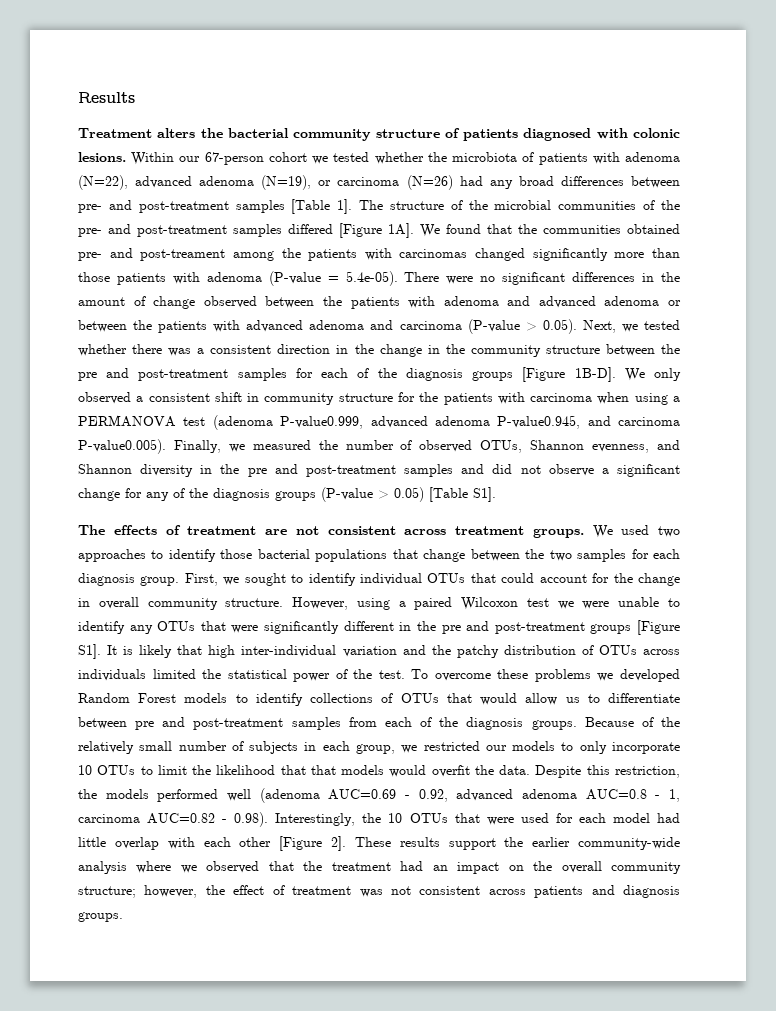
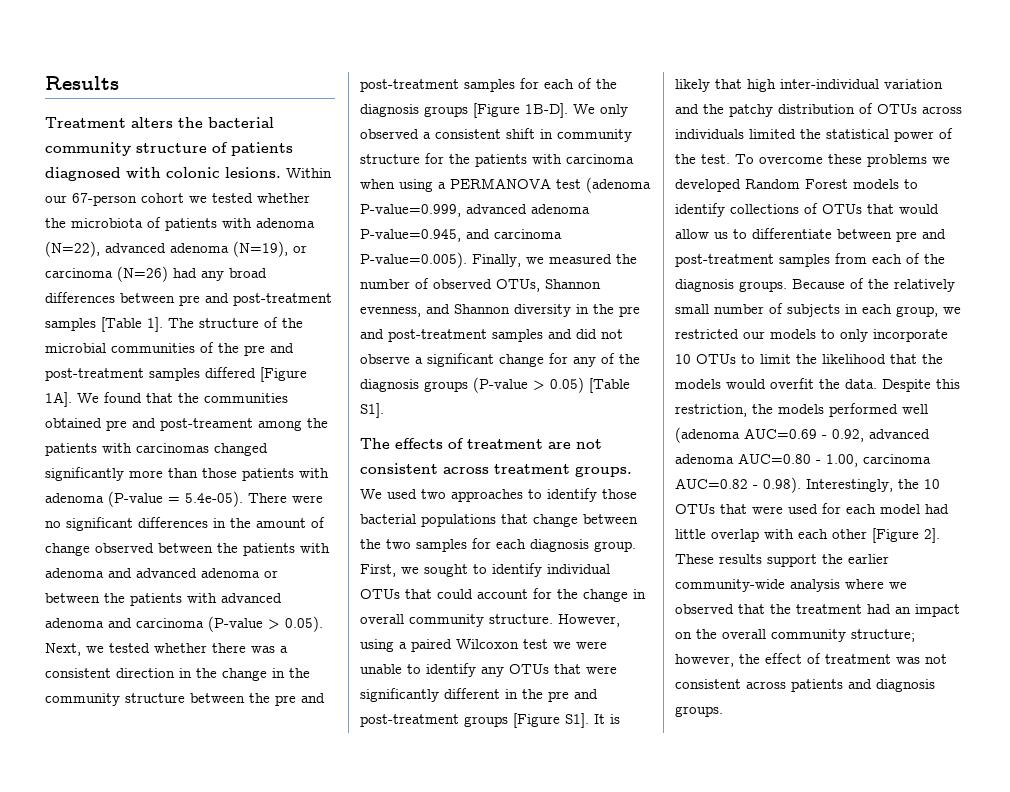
- Within our 67-person cohort we tested whether the microbiota of patients with adenoma (N=22), advanced adenoma (N=19), or carcinoma (N=26) had any broad differences between pre- and post-treatment samples [Table 1].
+ Within our 67-person cohort we tested whether the microbiota of patients with adenoma (N=22), advanced adenoma (N=19), or carcinoma (N=26) had any broad differences between pre and post-treatment samples [Table 1].
- The structure of the microbial communities of the pre- and post-treatment samples differed [Figure 1A].
+ The structure of the microbial communities of the pre and post-treatment samples differed [Figure 1A].
- We found that the communities obtained pre- and post-treament among the patients with carcinomas changed significantly more than those patients with adenoma (P-value = 5.4e-05). There were no significant differences in the amount of change observed between the patients with adenoma and advanced adenoma or between the patients with advanced adenoma and carcinoma (P-value > 0.05). Next, we tested whether there was a consistent direction in the change in the community structure between the pre and post-treatment samples for each of the diagnosis groups [Figure 1B-D].
+ We found that the communities obtained pre and post-treament among the patients with carcinomas changed significantly more than those patients with adenoma (P-value = 5.4e-05). There were no significant differences in the amount of change observed between the patients with adenoma and advanced adenoma or between the patients with advanced adenoma and carcinoma (P-value > 0.05). Next, we tested whether there was a consistent direction in the change in the community structure between the pre and post-treatment samples for each of the diagnosis groups [Figure 1B-D].
- We only observed a consistent shift in community structure for the patients with carcinoma when using a PERMANOVA test (adenoma P-value0.999, advanced adenoma P-value0.945, and carcinoma P-value0.005). Finally, we measured the number of observed OTUs, Shannon evenness, and Shannon diversity in the pre and post-treatment samples and did not observe a significant change for any of the diagnosis groups (P-value > 0.05) [Table S1].
+ We only observed a consistent shift in community structure for the patients with carcinoma when using a PERMANOVA test (adenoma P-value=0.999, advanced adenoma P-value=0.945, and carcinoma P-value=0.005). Finally, we measured the number of observed OTUs, Shannon evenness, and Shannon diversity in the pre and post-treatment samples and did not observe a significant change for any of the diagnosis groups (P-value > 0.05) [Table S1].
- Because of the relatively small number of subjects in each group, we restricted our models to only incorporate 10 OTUs to limit the likelihood that that models would overfit the data.
+ Because of the relatively small number of subjects in each group, we restricted our models to only incorporate 10 OTUs to limit the likelihood that the models would overfit the data.
- Despite this restriction, the models performed well (adenoma AUC=0.69 - 0.92, advanced adenoma AUC=0.8 - 1, carcinoma AUC=0.82 - 0.98). Interestingly, the 10 OTUs that were used for each model had little overlap with each other [Figure 2].
+ Despite this restriction, the models performed well (adenoma AUC=0.69 - 0.92, advanced adenoma AUC=0.80 - 1.00, carcinoma AUC=0.82 - 0.98). Interestingly, the 10 OTUs that were used for each model had little overlap with each other [Figure 2].

